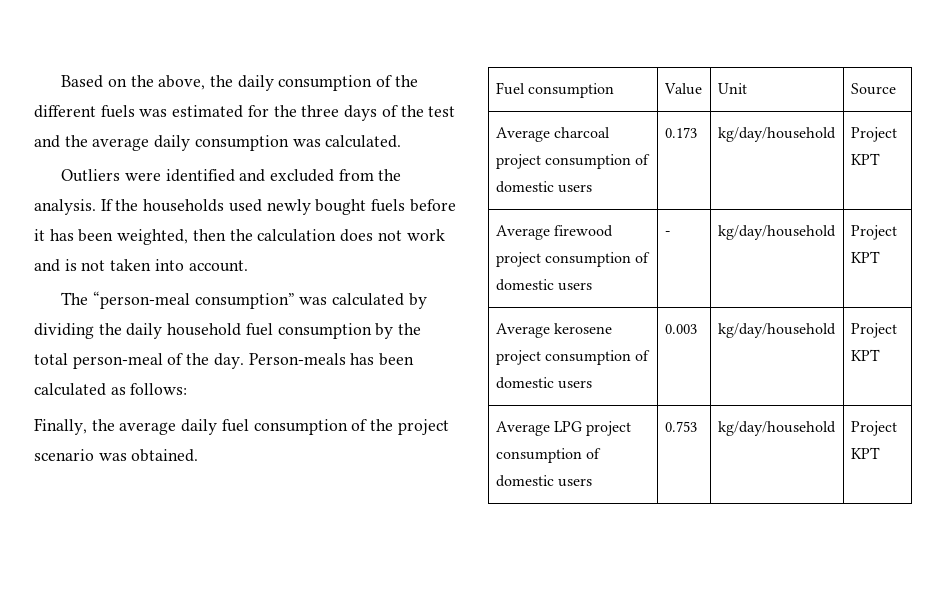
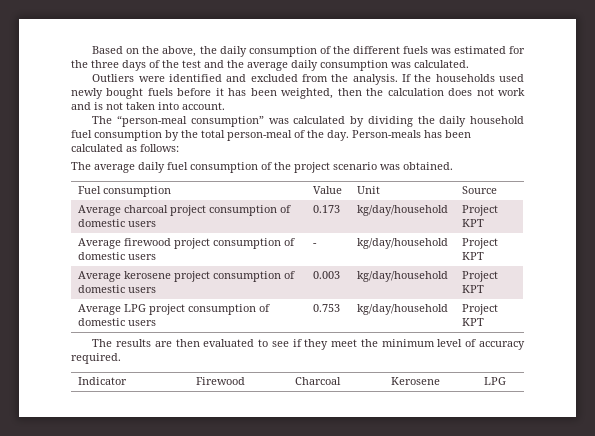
- Finally, the average daily fuel consumption of the project scenario was obtained.
+ The average daily fuel consumption of the project scenario was obtained.
+ The results are then evaluated to see if they meet the minimum level of accuracy required.
+ Indicator | Firewood | Charcoal | Kerosene | LPG

